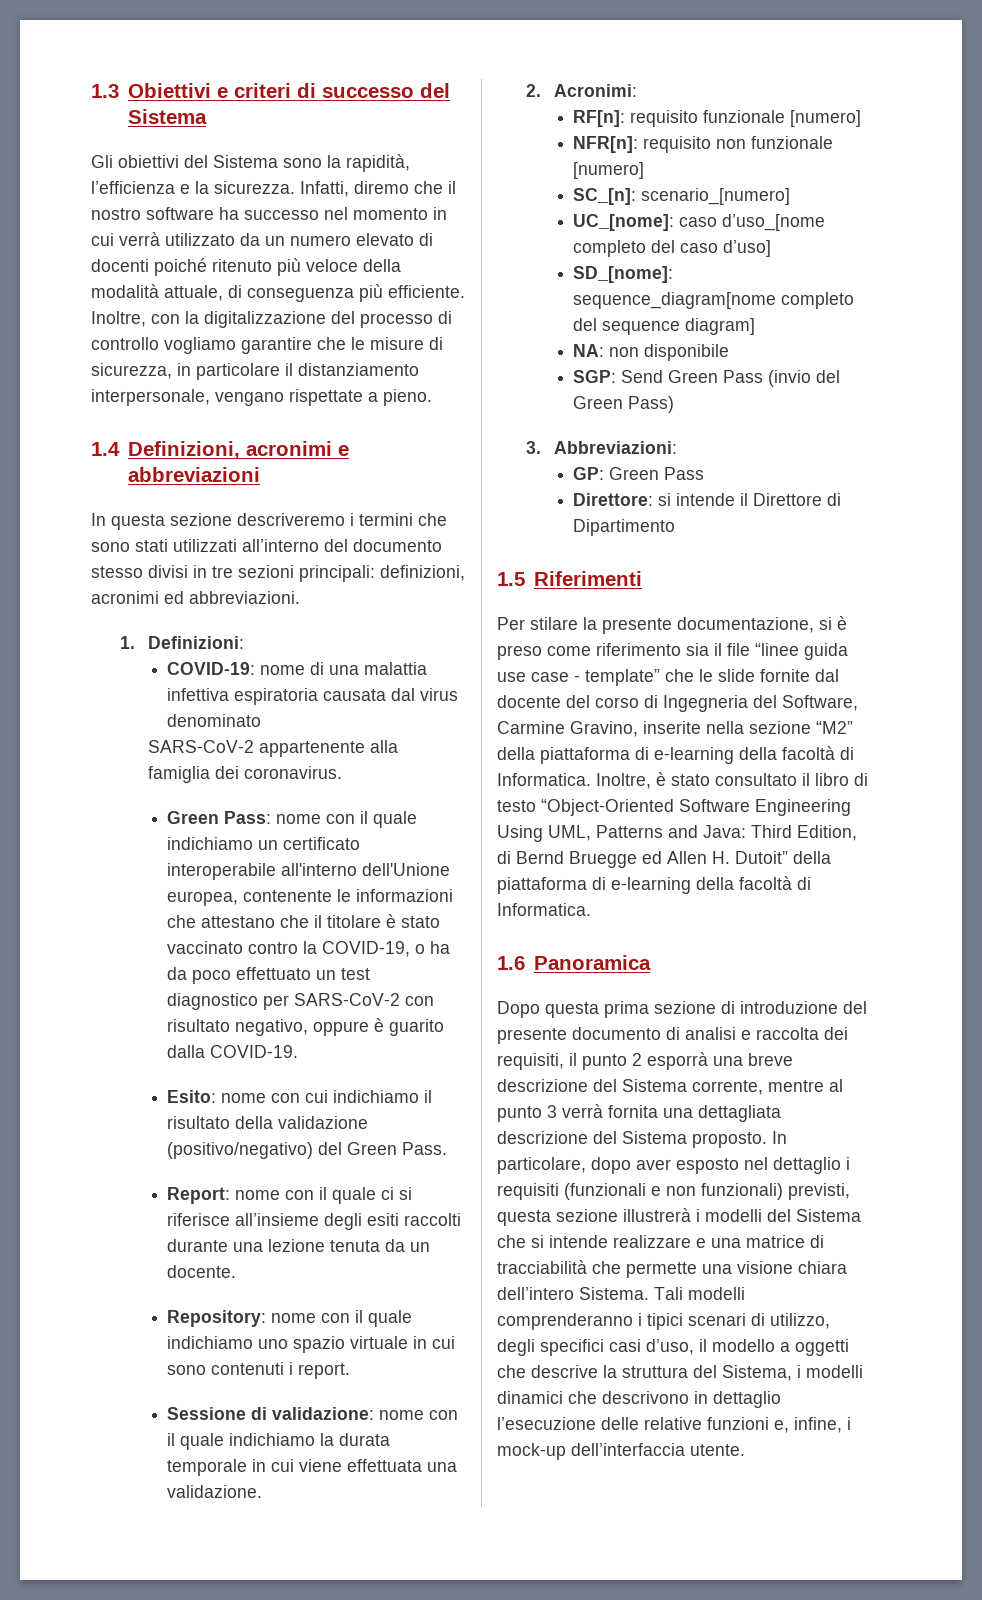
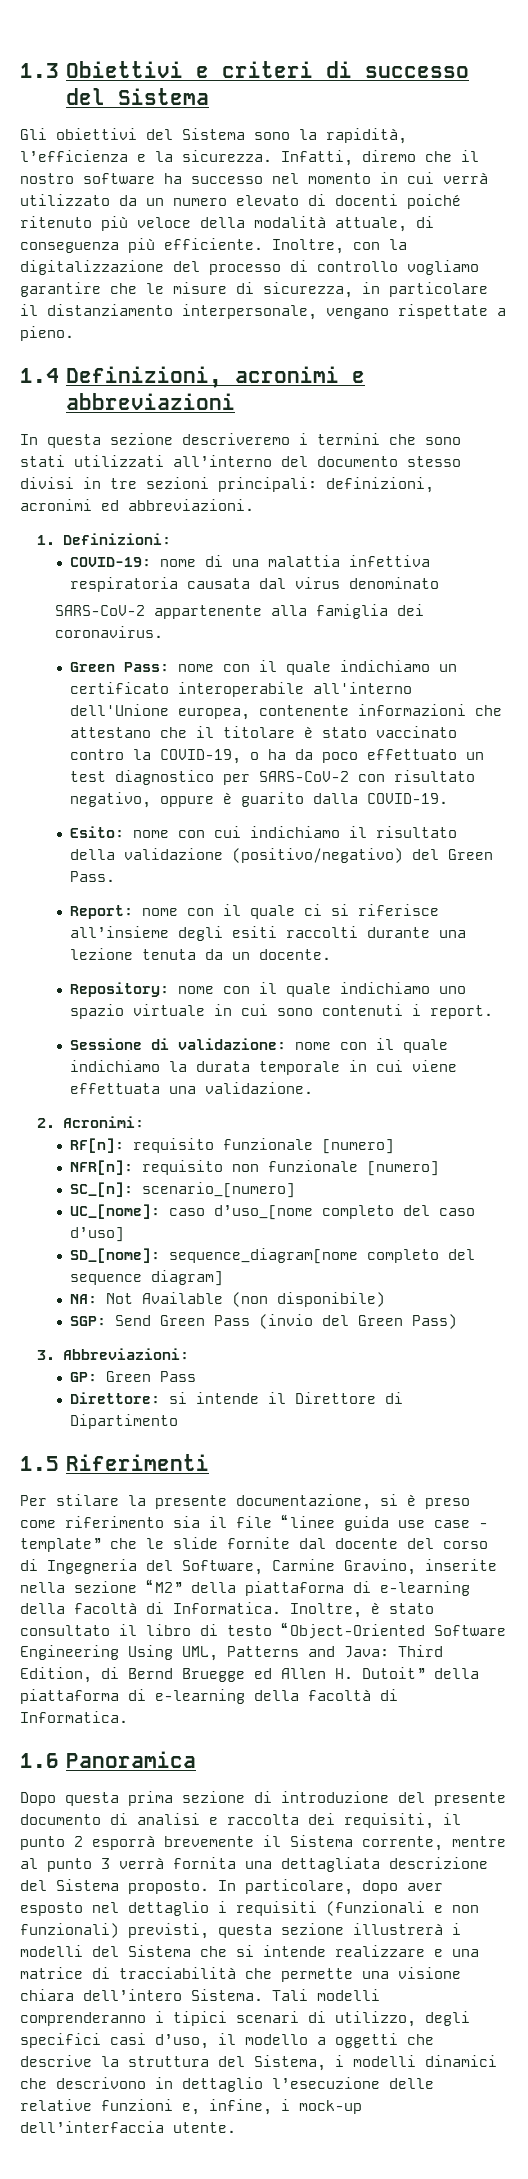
- COVID-19: nome di una malattia infettiva espiratoria causata dal virus denominato
+ COVID-19: nome di una malattia infettiva respiratoria causata dal virus denominato
- Green Pass: nome con il quale indichiamo un certificato interoperabile all'interno dell'Unione europea, contenente le informazioni che attestano che il titolare è stato vaccinato contro la COVID-19, o ha da poco effettuato un test diagnostico per SARS-CoV-2 con risultato negativo, oppure è guarito dalla COVID-19.
+ Green Pass: nome con il quale indichiamo un certificato interoperabile all'interno dell'Unione europea, contenente informazioni che attestano che il titolare è stato vaccinato contro la COVID-19, o ha da poco effettuato un test diagnostico per SARS-CoV-2 con risultato negativo, oppure è guarito dalla COVID-19.
- NA: non disponibile
+ NA: Not Available (non disponibile)
- Dopo questa prima sezione di introduzione del presente documento di analisi e raccolta dei requisiti, il punto 2 esporrà una breve descrizione del Sistema corrente, mentre al punto 3 verrà fornita una dettagliata descrizione del Sistema proposto.
+ Dopo questa prima sezione di introduzione del presente documento di analisi e raccolta dei requisiti, il punto 2 esporrà brevemente il Sistema corrente, mentre al punto 3 verrà fornita una dettagliata descrizione del Sistema proposto.

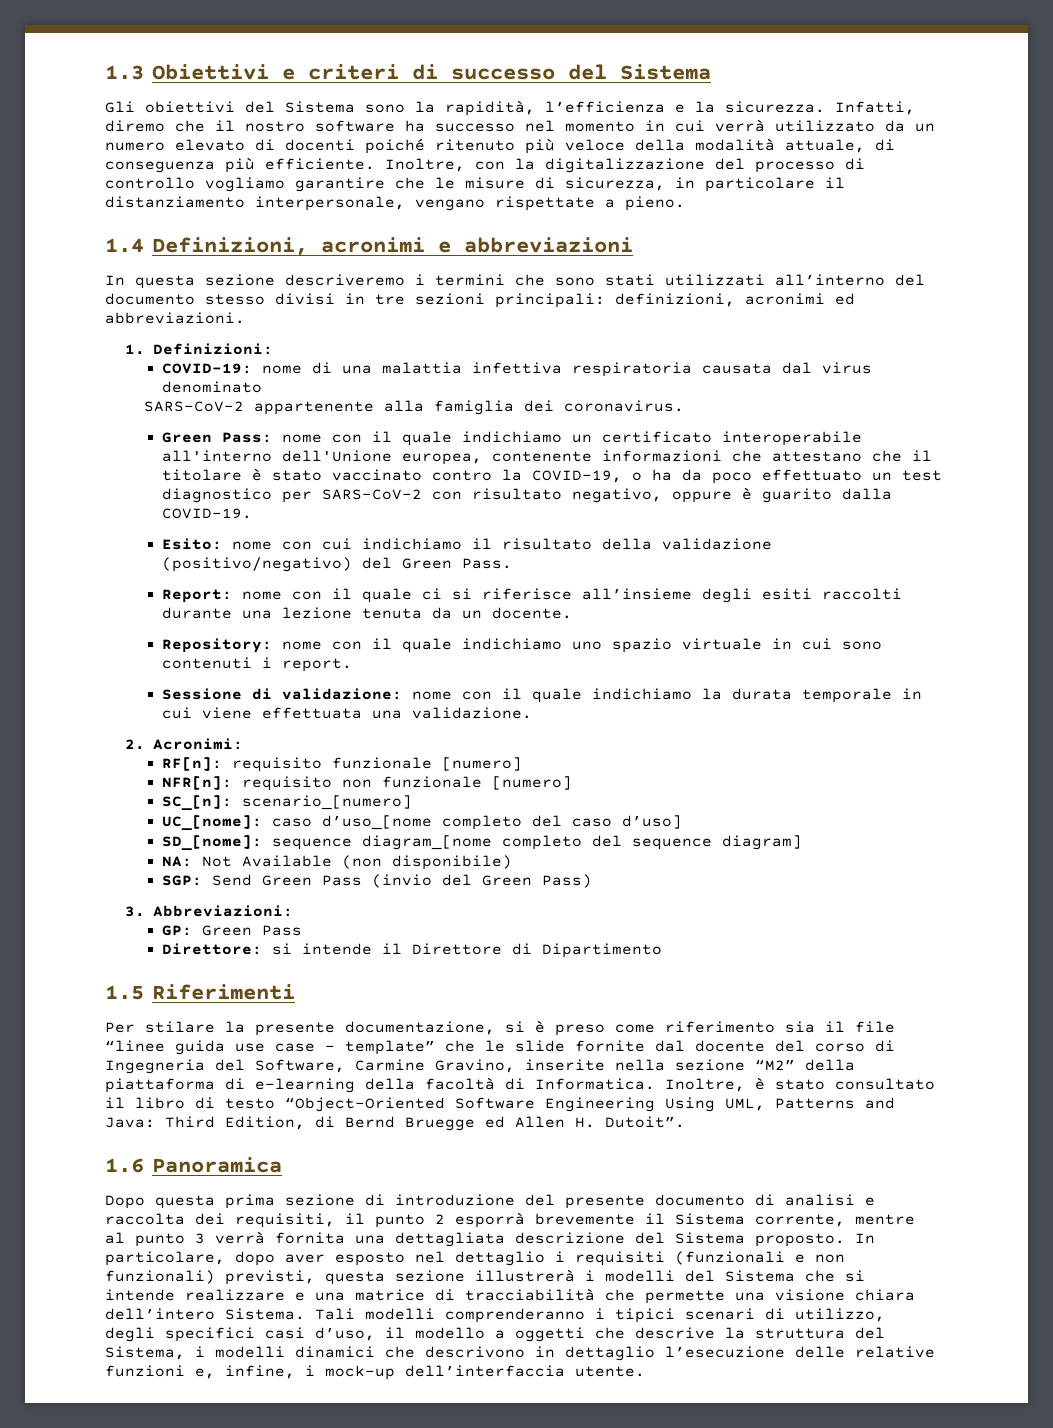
- SD_[nome]: sequence_diagram[nome completo del sequence diagram]
+ SD_[nome]: sequence diagram_[nome completo del sequence diagram]
- Inoltre, è stato consultato il libro di testo “Object-Oriented Software Engineering Using UML, Patterns and Java: Third Edition, di Bernd Bruegge ed Allen H. Dutoit” della piattaforma di e-learning della facoltà di Informatica.
+ Inoltre, è stato consultato il libro di testo “Object-Oriented Software Engineering Using UML, Patterns and Java: Third Edition, di Bernd Bruegge ed Allen H. Dutoit”.

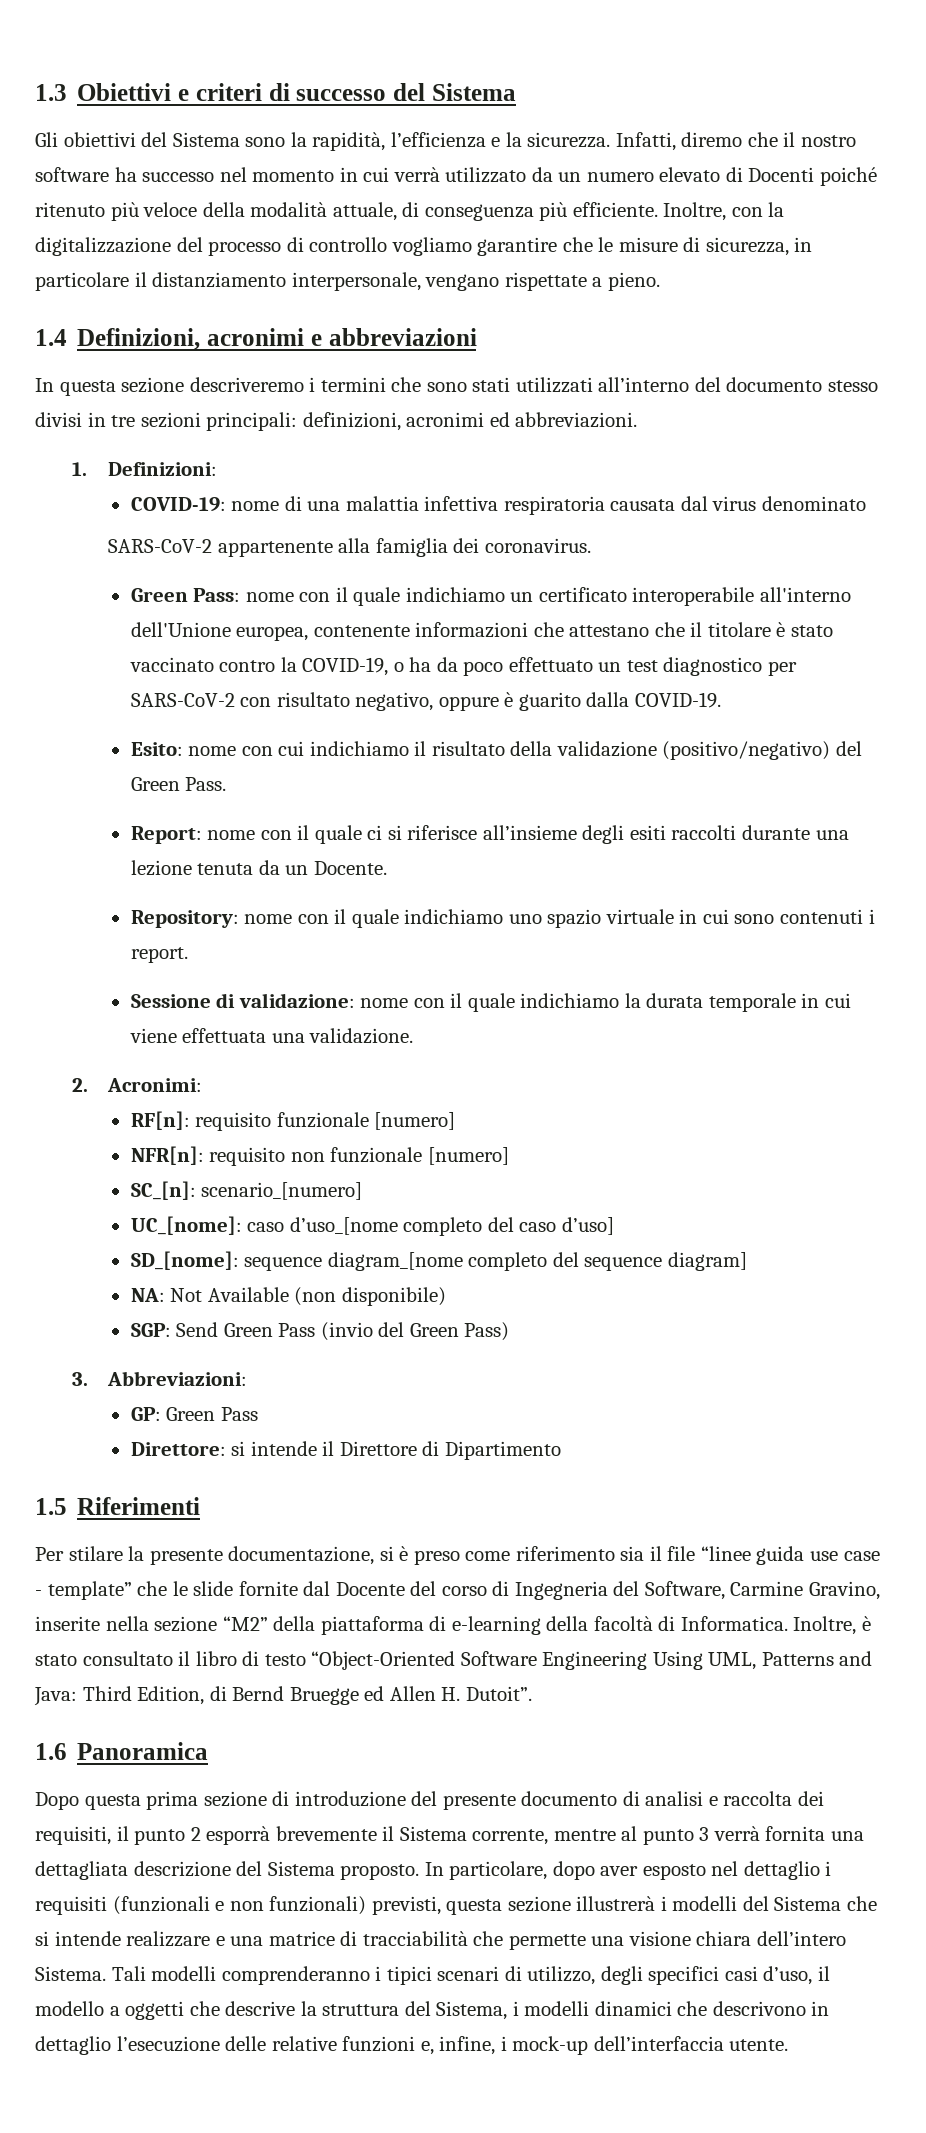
- Infatti, diremo che il nostro software ha successo nel momento in cui verrà utilizzato da un numero elevato di docenti poiché ritenuto più veloce della modalità attuale, di conseguenza più efficiente.
+ Infatti, diremo che il nostro software ha successo nel momento in cui verrà utilizzato da un numero elevato di Docenti poiché ritenuto più veloce della modalità attuale, di conseguenza più efficiente.
- Report: nome con il quale ci si riferisce all’insieme degli esiti raccolti durante una lezione tenuta da un docente.
+ Report: nome con il quale ci si riferisce all’insieme degli esiti raccolti durante una lezione tenuta da un Docente.
- Per stilare la presente documentazione, si è preso come riferimento sia il file “linee guida use case - template” che le slide fornite dal docente del corso di Ingegneria del Software, Carmine Gravino, inserite nella sezione “M2” della piattaforma di e-learning della facoltà di Informatica.
+ Per stilare la presente documentazione, si è preso come riferimento sia il file “linee guida use case - template” che le slide fornite dal Docente del corso di Ingegneria del Software, Carmine Gravino, inserite nella sezione “M2” della piattaforma di e-learning della facoltà di Informatica.

